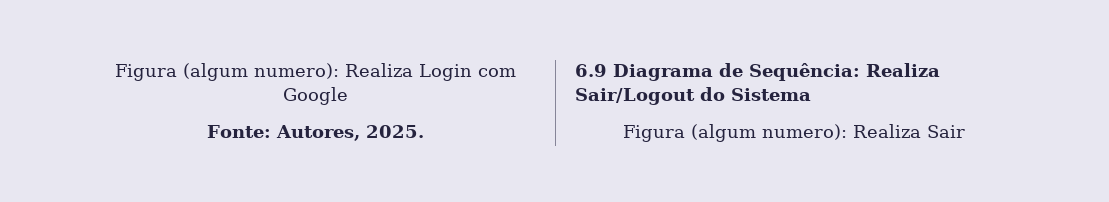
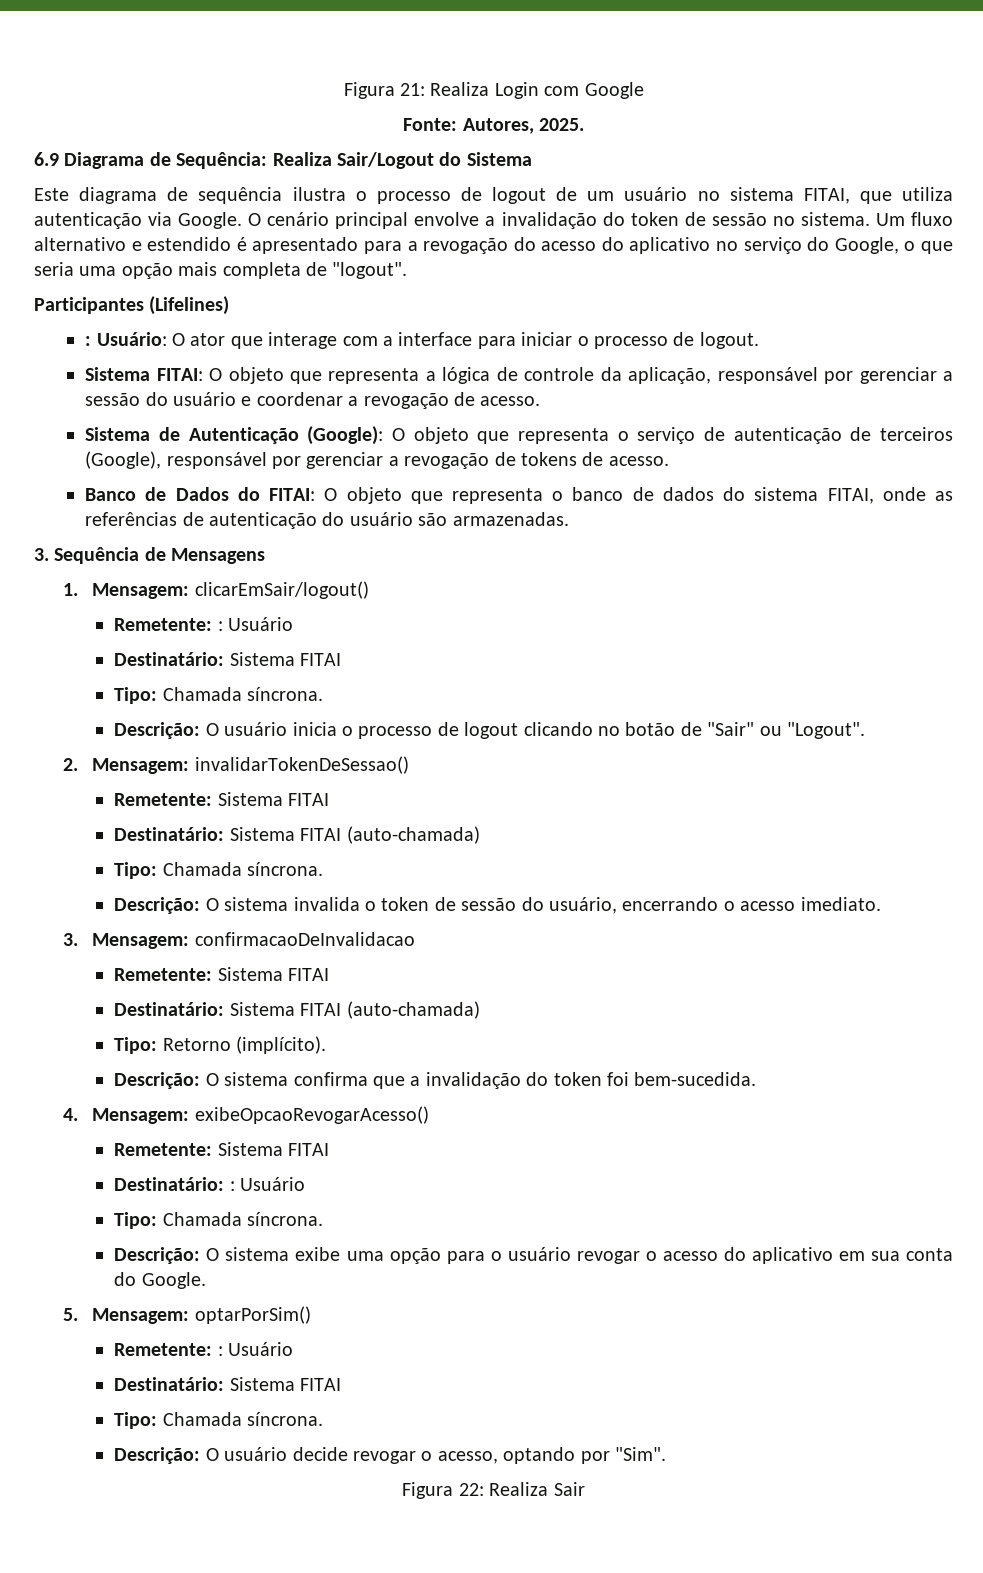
- Figura (algum numero): Realiza Login com Google
+ Figura 21: Realiza Login com Google
- Figura (algum numero): Realiza Sair
+ Este diagrama de sequência ilustra o processo de logout de um usuário no sistema FITAI, que utiliza autenticação via Google. O cenário principal envolve a invalidação do token de sessão no sistema. Um fluxo alternativo e estendido é apresentado para a revogação do acesso do aplicativo no serviço do Google, o que seria uma opção mais completa de "logout".
+ Participantes (Lifelines)
+ : Usuário: O ator que interage com a interface para iniciar o processo de logout.
+ Sistema FITAI: O objeto que representa a lógica de controle da aplicação, responsável por gerenciar a sessão do usuário e coordenar a revogação de acesso.
+ Sistema de Autenticação (Google): O objeto que representa o serviço de autenticação de terceiros (Google), responsável por gerenciar a revogação de tokens de acesso.
+ Banco de Dados do FITAI: O objeto que representa o banco de dados do sistema FITAI, onde as referências de autenticação do usuário são armazenadas.
+ 3. Sequência de Mensagens
+ 1. Mensagem: clicarEmSair/logout()
+ Remetente: : Usuário
+ Destinatário: Sistema FITAI
+ Tipo: Chamada síncrona.
+ Descrição: O usuário inicia o processo de logout clicando no botão de "Sair" ou "Logout".
+ 2. Mensagem: invalidarTokenDeSessao()
+ Remetente: Sistema FITAI
+ Destinatário: Sistema FITAI (auto-chamada)
+ Tipo: Chamada síncrona.
+ Descrição: O sistema invalida o token de sessão do usuário, encerrando o acesso imediato.
+ 3. Mensagem: confirmacaoDeInvalidacao
+ Remetente: Sistema FITAI
+ Destinatário: Sistema FITAI (auto-chamada)
+ Tipo: Retorno (implícito).
+ Descrição: O sistema confirma que a invalidação do token foi bem-sucedida.
+ 4. Mensagem: exibeOpcaoRevogarAcesso()
+ Remetente: Sistema FITAI
+ Destinatário: : Usuário
+ Tipo: Chamada síncrona.
+ Descrição: O sistema exibe uma opção para o usuário revogar o acesso do aplicativo em sua conta do Google.
+ 5. Mensagem: optarPorSim()
+ Remetente: : Usuário
+ Destinatário: Sistema FITAI
+ Tipo: Chamada síncrona.
+ Descrição: O usuário decide revogar o acesso, optando por "Sim".
+ Figura 22: Realiza Sair

